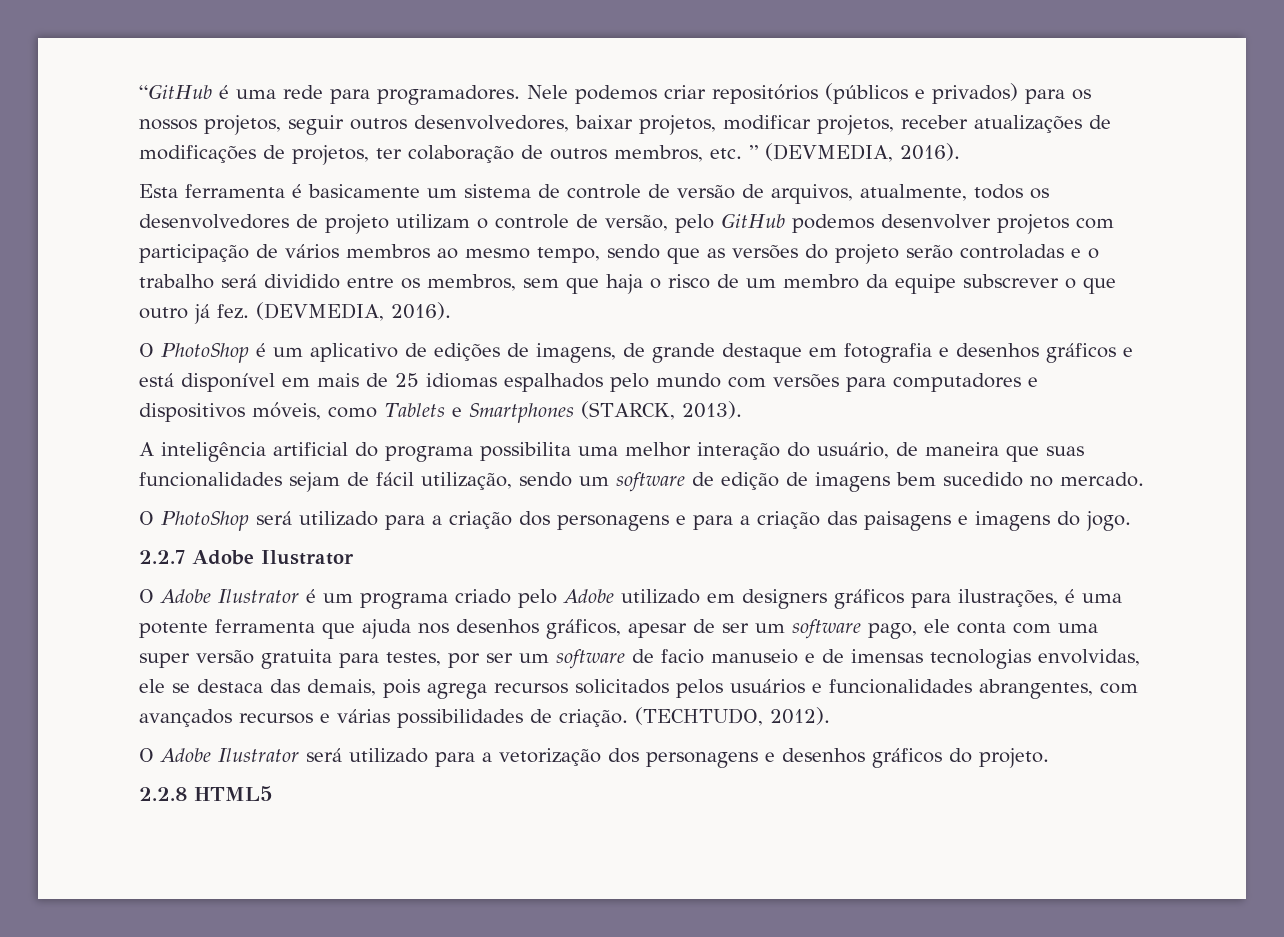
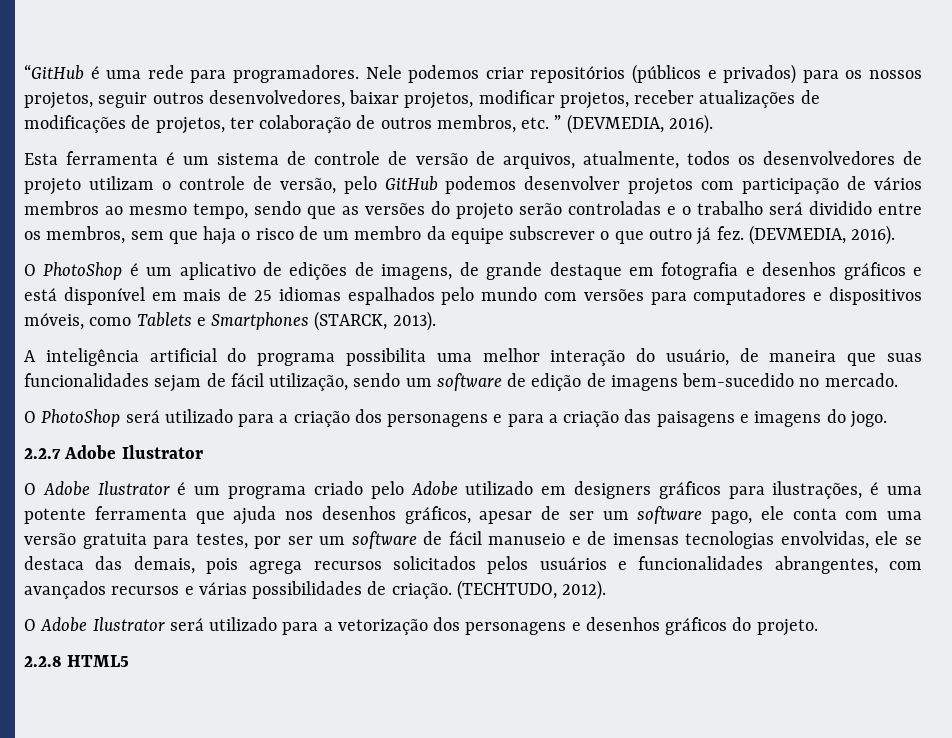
- Esta ferramenta é basicamente um sistema de controle de versão de arquivos, atualmente, todos os desenvolvedores de projeto utilizam o controle de versão, pelo GitHub podemos desenvolver projetos com participação de vários membros ao mesmo tempo, sendo que as versões do projeto serão controladas e o trabalho será dividido entre os membros, sem que haja o risco de um membro da equipe subscrever o que outro já fez.
+ Esta ferramenta é um sistema de controle de versão de arquivos, atualmente, todos os desenvolvedores de projeto utilizam o controle de versão, pelo GitHub podemos desenvolver projetos com participação de vários membros ao mesmo tempo, sendo que as versões do projeto serão controladas e o trabalho será dividido entre os membros, sem que haja o risco de um membro da equipe subscrever o que outro já fez.
- A inteligência artificial do programa possibilita uma melhor interação do usuário, de maneira que suas funcionalidades sejam de fácil utilização, sendo um software de edição de imagens bem sucedido no mercado.
+ A inteligência artificial do programa possibilita uma melhor interação do usuário, de maneira que suas funcionalidades sejam de fácil utilização, sendo um software de edição de imagens bem-sucedido no mercado.
- O Adobe Ilustrator é um programa criado pelo Adobe utilizado em designers gráficos para ilustrações, é uma potente ferramenta que ajuda nos desenhos gráficos, apesar de ser um software pago, ele conta com uma super versão gratuita para testes, por ser um software de facio manuseio e de imensas tecnologias envolvidas, ele se destaca das demais, pois agrega recursos solicitados pelos usuários e funcionalidades abrangentes, com avançados recursos e várias possibilidades de criação.
+ O Adobe Ilustrator é um programa criado pelo Adobe utilizado em designers gráficos para ilustrações, é uma potente ferramenta que ajuda nos desenhos gráficos, apesar de ser um software pago, ele conta com uma versão gratuita para testes, por ser um software de fácil manuseio e de imensas tecnologias envolvidas, ele se destaca das demais, pois agrega recursos solicitados pelos usuários e funcionalidades abrangentes, com avançados recursos e várias possibilidades de criação.

